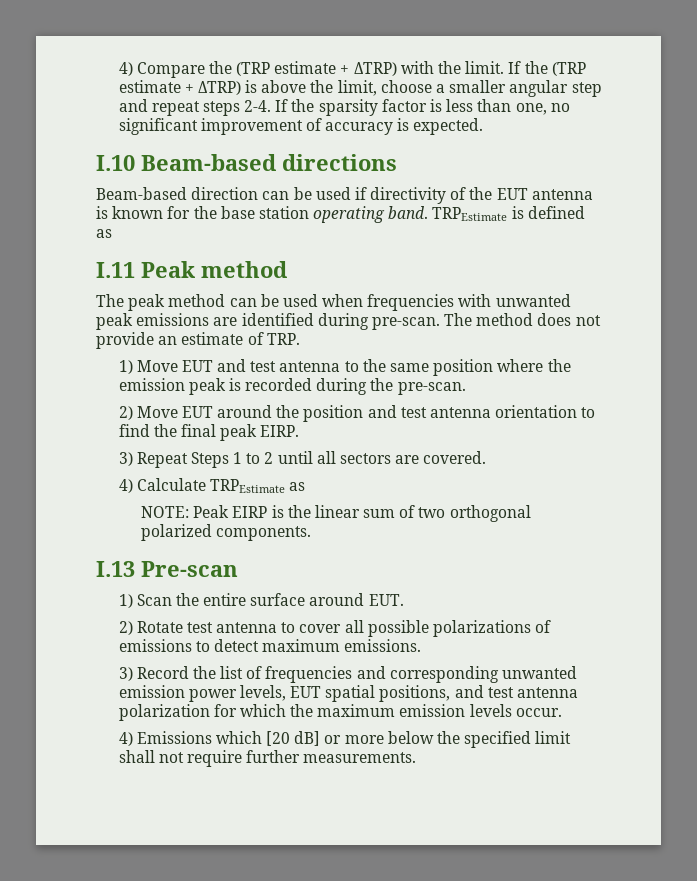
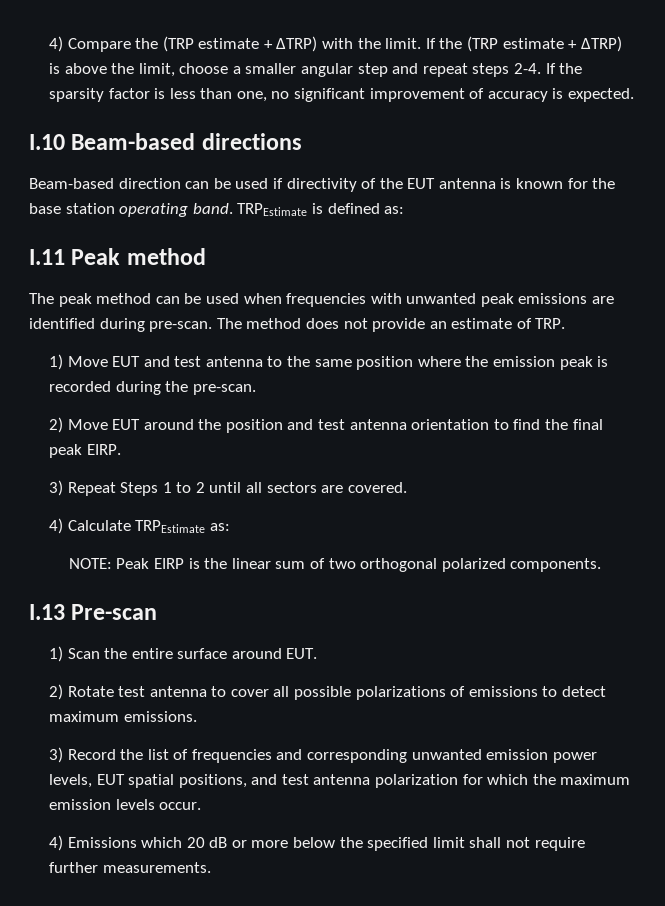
- TRPEstimate is defined as
+ TRPEstimate is defined as:
- 4) Calculate TRPEstimate as
+ 4) Calculate TRPEstimate as:
- 4) Emissions which [20 dB] or more below the specified limit shall not require further measurements.
+ 4) Emissions which 20 dB or more below the specified limit shall not require further measurements.

